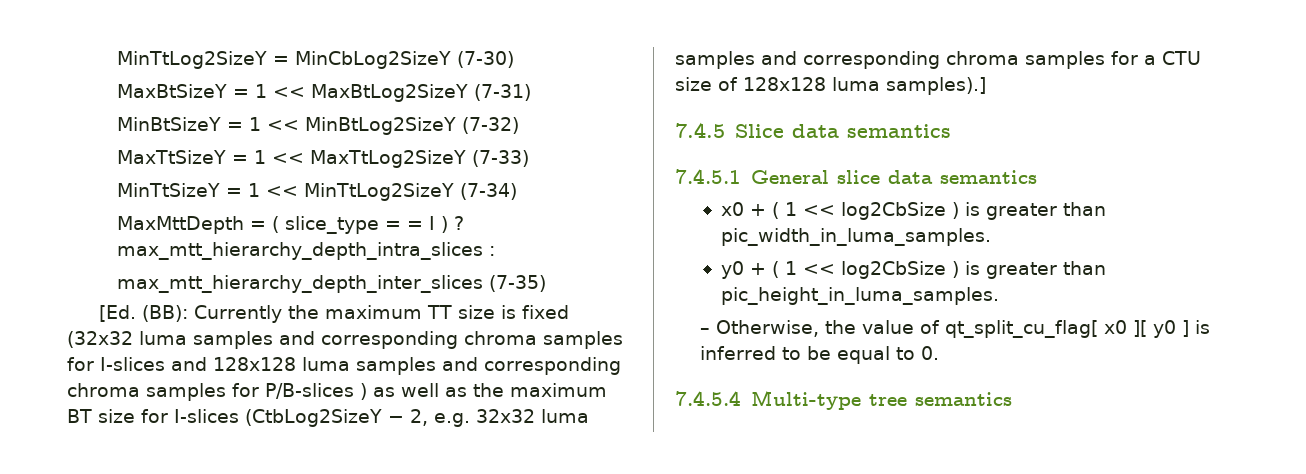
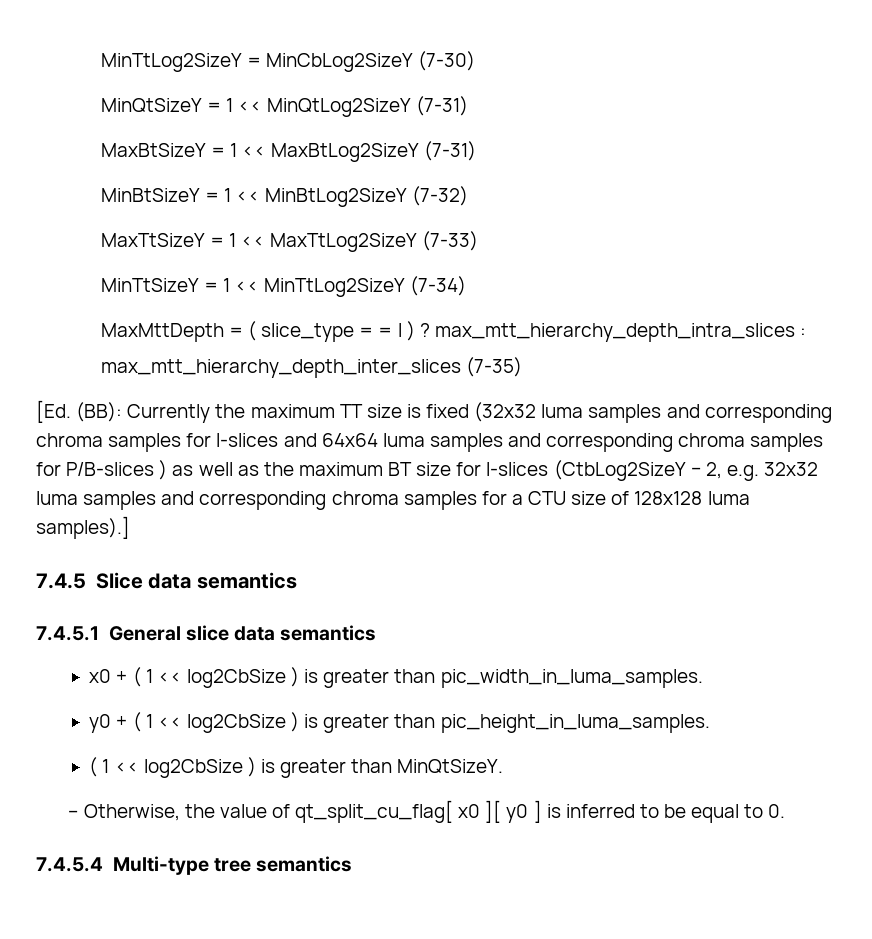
+ MinQtSizeY = 1 << MinQtLog2SizeY (7-31)
- [Ed. (BB): Currently the maximum TT size is fixed (32x32 luma samples and corresponding chroma samples for I-slices and 128x128 luma samples and corresponding chroma samples for P/B-slices ) as well as the maximum BT size for I-slices (CtbLog2SizeY − 2, e.g. 32x32 luma samples and corresponding chroma samples for a CTU size of 128x128 luma samples).]
+ [Ed. (BB): Currently the maximum TT size is fixed (32x32 luma samples and corresponding chroma samples for I-slices and 64x64 luma samples and corresponding chroma samples for P/B-slices ) as well as the maximum BT size for I-slices (CtbLog2SizeY − 2, e.g. 32x32 luma samples and corresponding chroma samples for a CTU size of 128x128 luma samples).]
+ ( 1 << log2CbSize ) is greater than MinQtSizeY.

